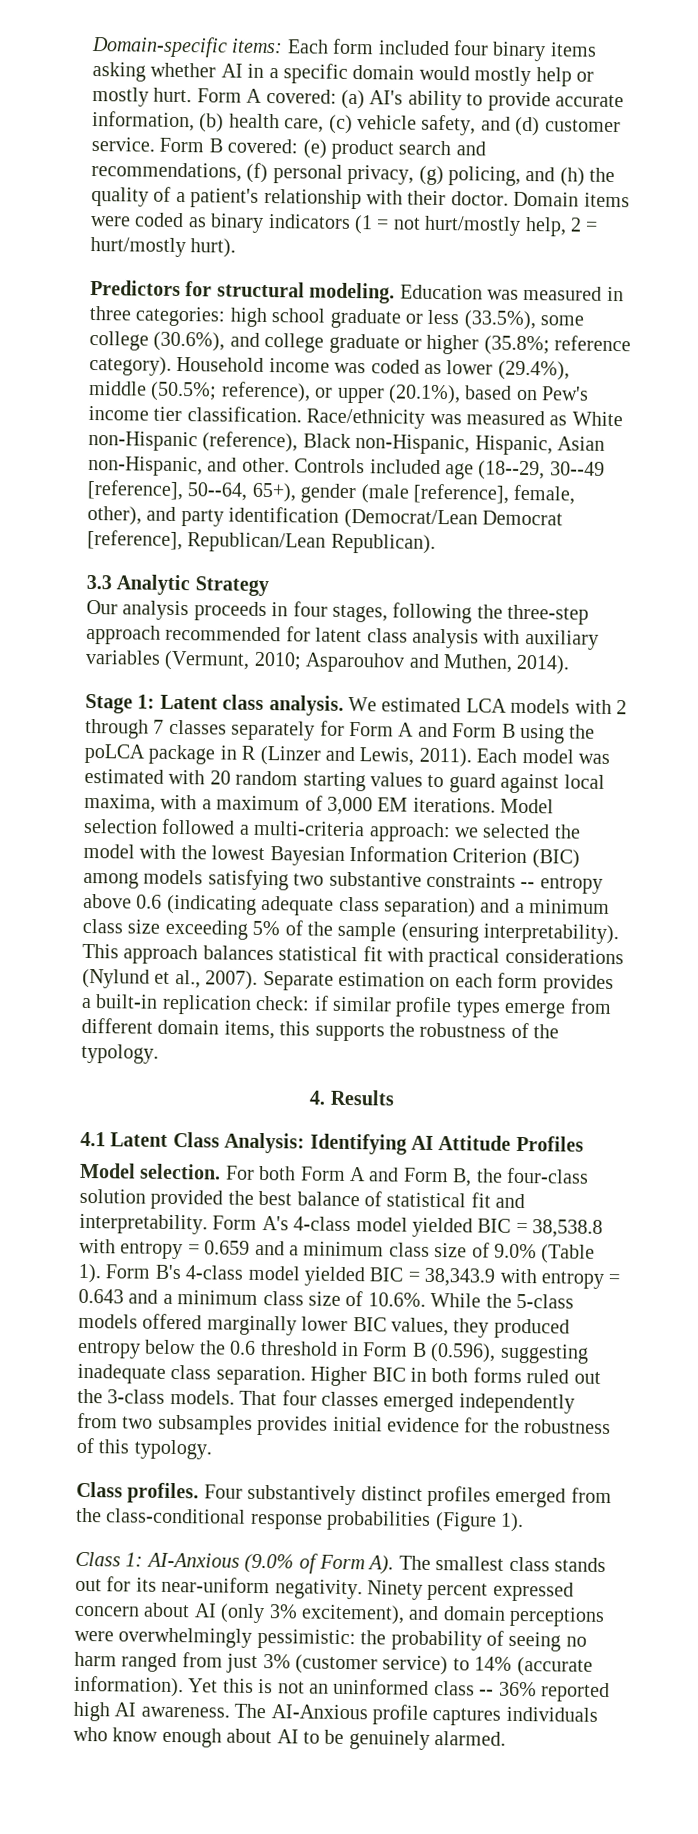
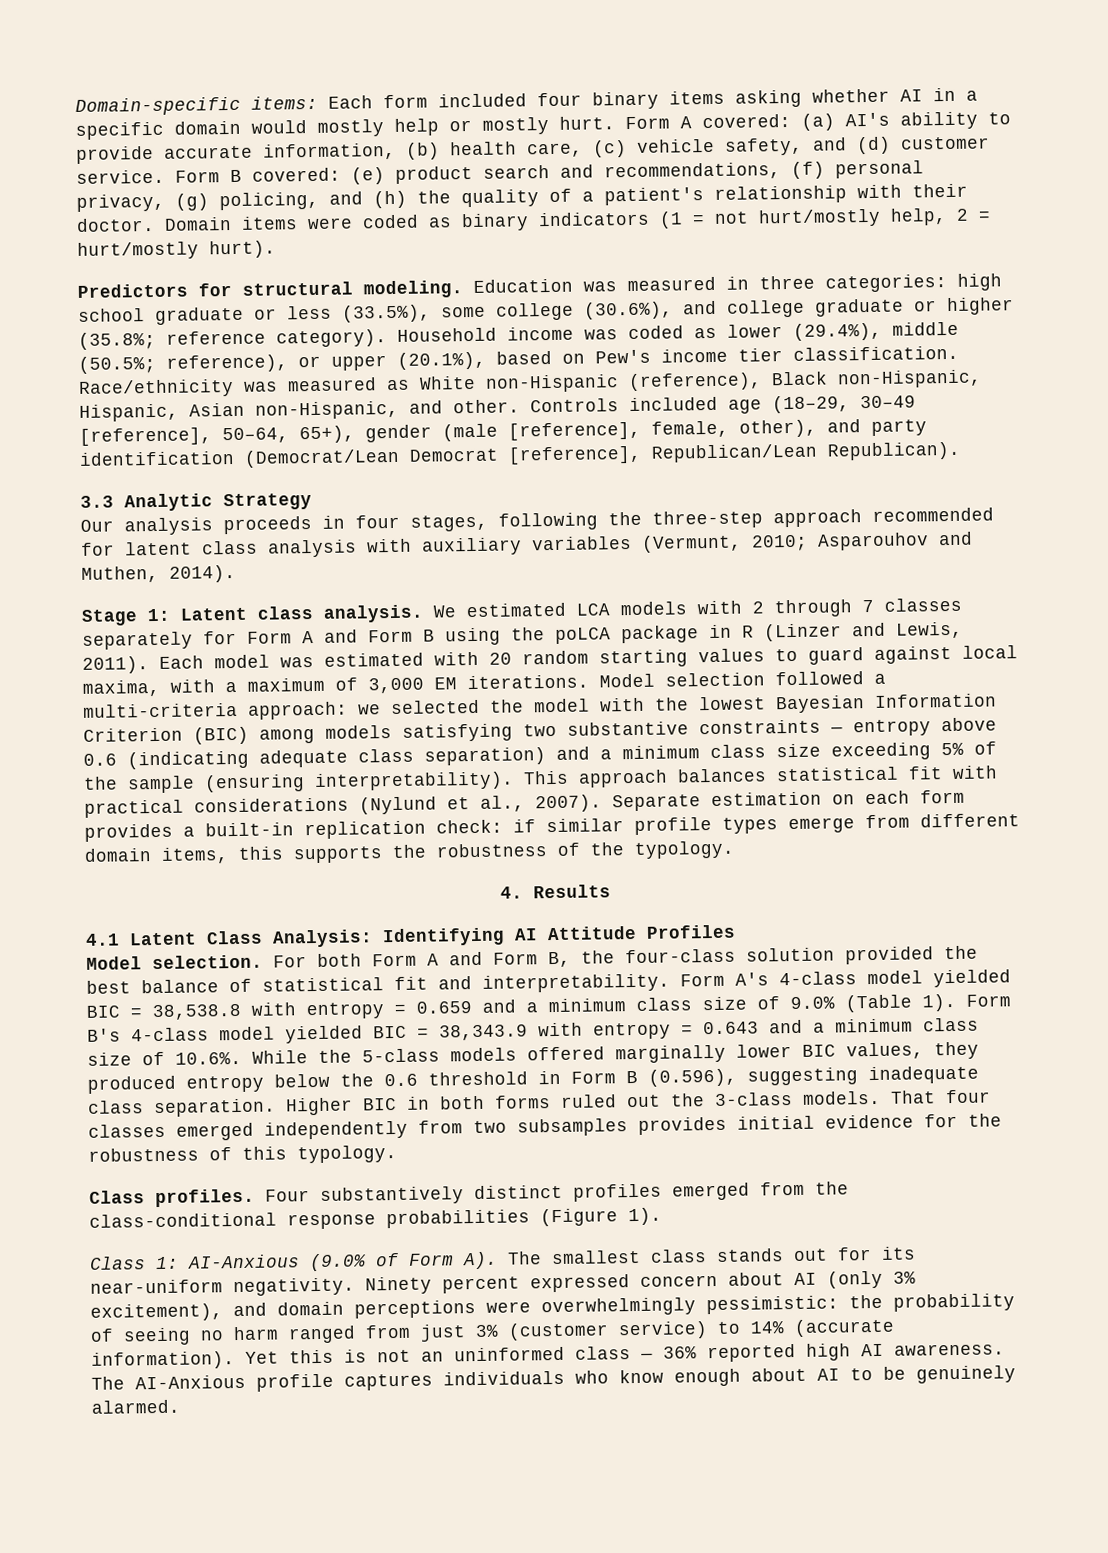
- Controls included age (18--29, 30--49 [reference], 50--64, 65+), gender (male [reference], female, other), and party identification (Democrat/Lean Democrat [reference], Republican/Lean Republican).
+ Controls included age (18–29, 30–49 [reference], 50–64, 65+), gender (male [reference], female, other), and party identification (Democrat/Lean Democrat [reference], Republican/Lean Republican).
- Model selection followed a multi-criteria approach: we selected the model with the lowest Bayesian Information Criterion (BIC) among models satisfying two substantive constraints -- entropy above 0.6 (indicating adequate class separation) and a minimum class size exceeding 5% of the sample (ensuring interpretability).
+ Model selection followed a multi-criteria approach: we selected the model with the lowest Bayesian Information Criterion (BIC) among models satisfying two substantive constraints — entropy above 0.6 (indicating adequate class separation) and a minimum class size exceeding 5% of the sample (ensuring interpretability).
- Yet this is not an uninformed class -- 36% reported high AI awareness.
+ Yet this is not an uninformed class — 36% reported high AI awareness.

